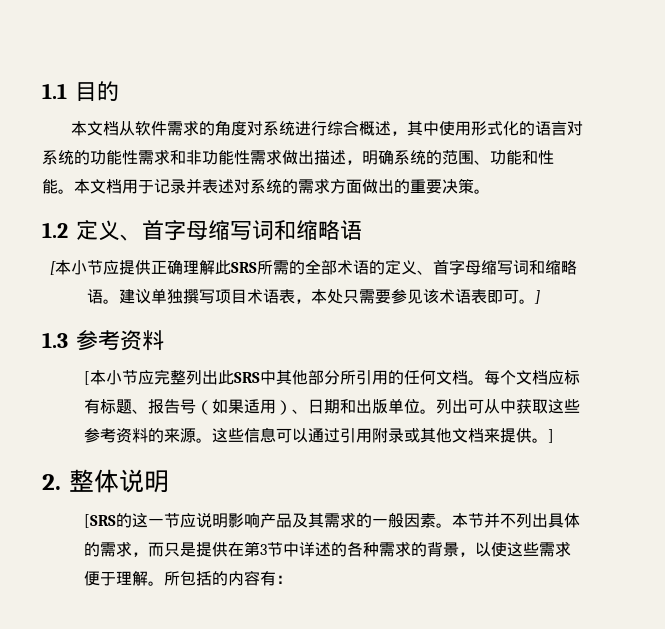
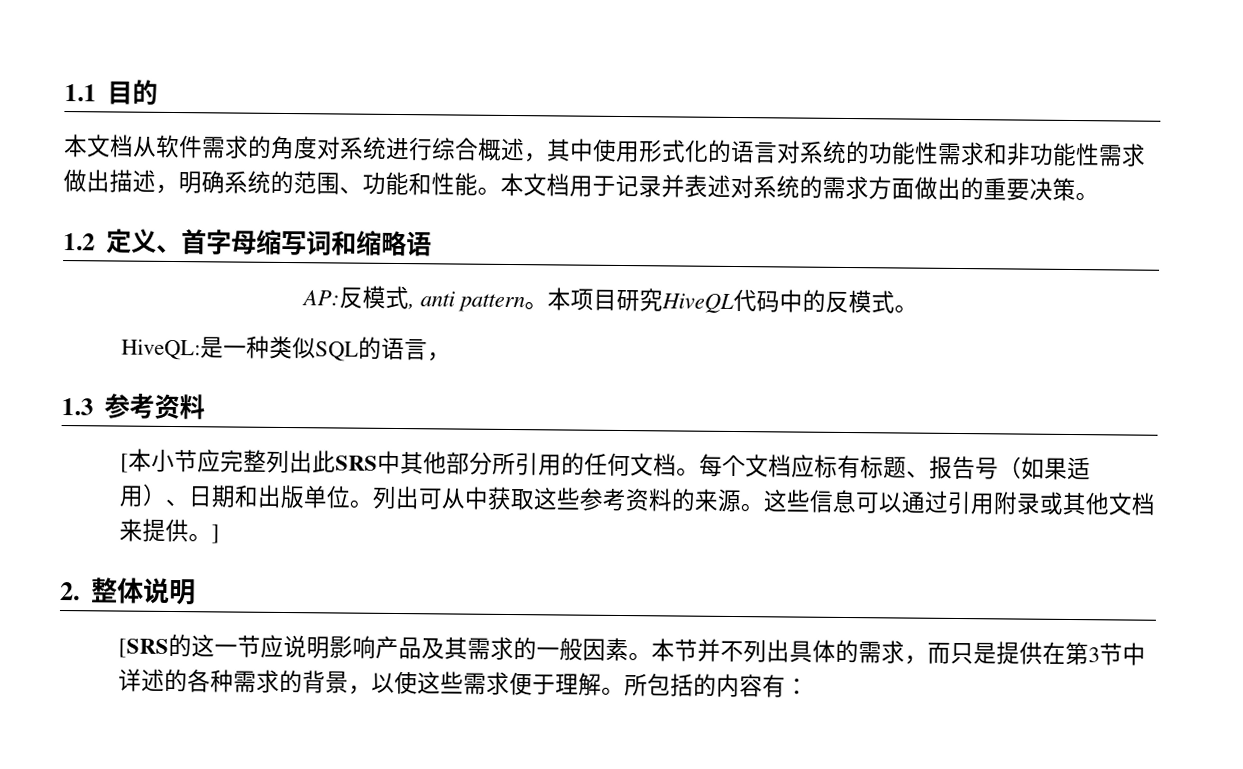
- [本小节应提供正确理解此SRS所需的全部术语的定义、首字母缩写词和缩略语。建议单独撰写项目术语表，本处只需要参见该术语表即可。]
+ AP:反模式, anti pattern。本项目研究HiveQL代码中的反模式。
+ HiveQL:是一种类似SQL的语言，

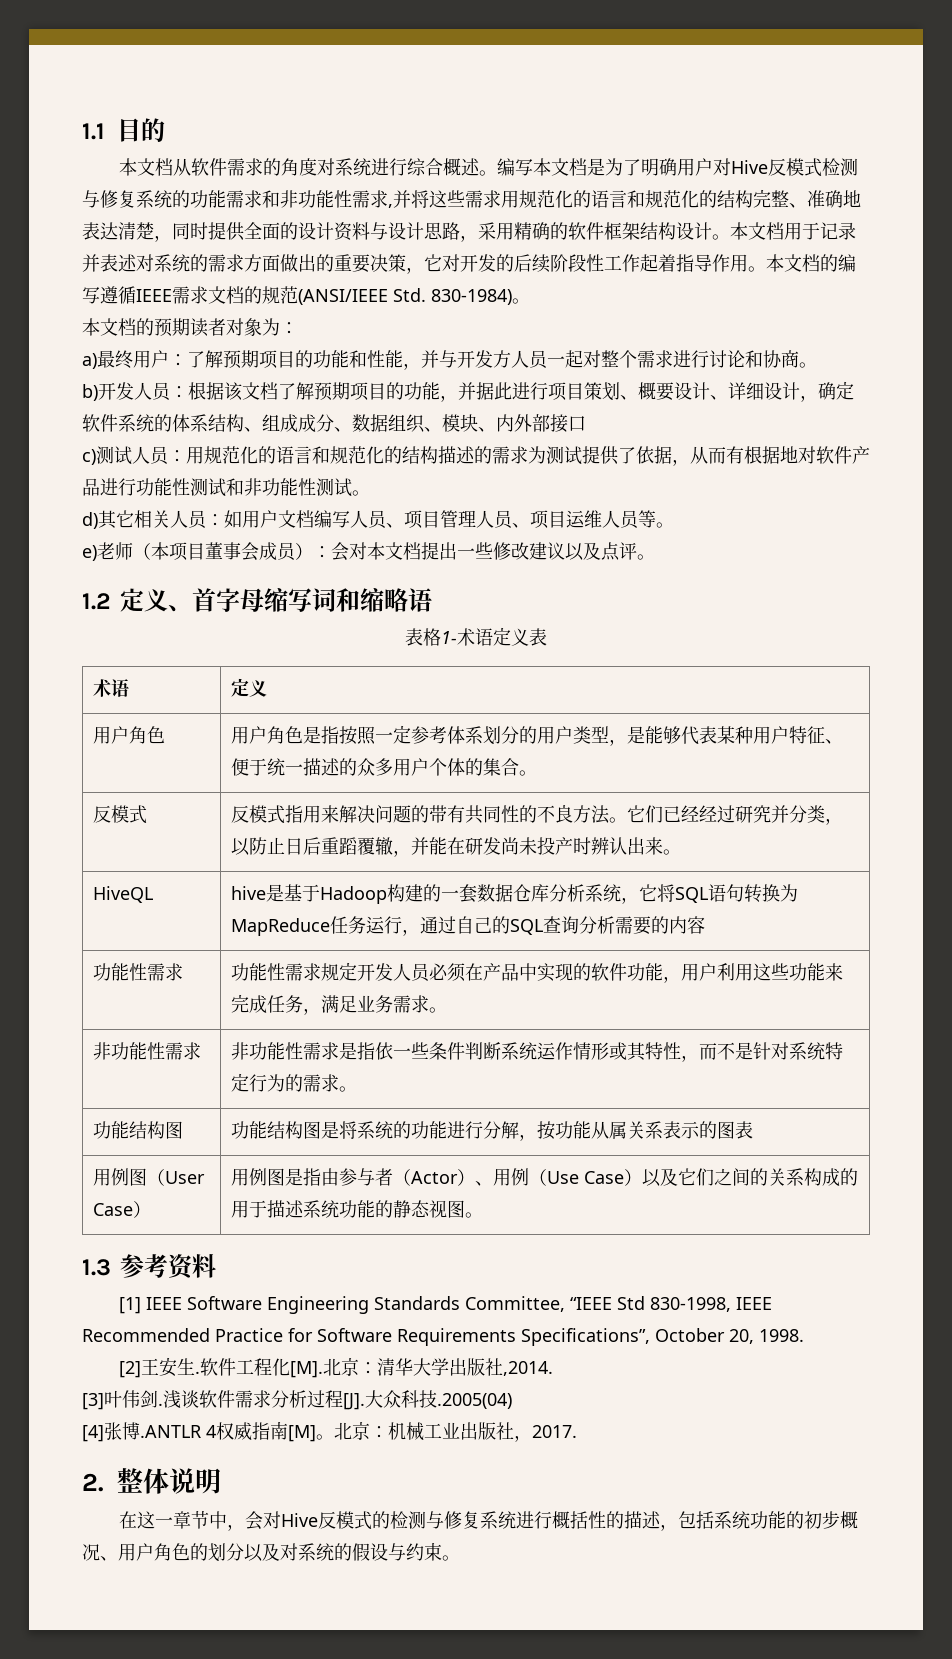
- 本文档从软件需求的角度对系统进行综合概述，其中使用形式化的语言对系统的功能性需求和非功能性需求做出描述，明确系统的范围、功能和性能。
+ 本文档从软件需求的角度对系统进行综合概述。编写本文档是为了明确用户对Hive反模式检测与修复系统的功能需求和非功能性需求,并将这些需求用规范化的语言和规范化的结构完整、准确地表达清楚，同时提供全面的设计资料与设计思路，采用精确的软件框架结构设计。
- 本文档用于记录并表述对系统的需求方面做出的重要决策。
+ 本文档用于记录并表述对系统的需求方面做出的重要决策，它对开发的后续阶段性工作起着指导作用。本文档的编写遵循IEEE需求文档的规范(ANSI/IEEE Std. 830-1984)。
+ 本文档的预期读者对象为：
+ a)最终用户：了解预期项目的功能和性能，并与开发方人员一起对整个需求进行讨论和协商。
+ b)开发人员：根据该文档了解预期项目的功能，并据此进行项目策划、概要设计、详细设计，确定软件系统的体系结构、组成成分、数据组织、模块、内外部接口
+ c)测试人员：用规范化的语言和规范化的结构描述的需求为测试提供了依据，从而有根据地对软件产品进行功能性测试和非功能性测试。
+ d)其它相关人员：如用户文档编写人员、项目管理人员、项目运维人员等。
+ e)老师（本项目董事会成员）：会对本文档提出一些修改建议以及点评。
- AP:反模式, anti pattern。本项目研究HiveQL代码中的反模式。
- HiveQL:是一种类似SQL的语言，
+ 表格1-术语定义表
+ 术语 | 定义
+ 用户角色 | 用户角色是指按照一定参考体系划分的用户类型，是能够代表某种用户特征、便于统一描述的众多用户个体的集合。
+ 反模式 | 反模式指用来解决问题的带有共同性的不良方法。它们已经经过研究并分类，以防止日后重蹈覆辙，并能在研发尚未投产时辨认出来。
+ HiveQL | hive是基于Hadoop构建的一套数据仓库分析系统，它将SQL语句转换为MapReduce任务运行，通过自己的SQL查询分析需要的内容
+ 功能性需求 | 功能性需求规定开发人员必须在产品中实现的软件功能，用户利用这些功能来完成任务，满足业务需求。
+ 非功能性需求 | 非功能性需求是指依一些条件判断系统运作情形或其特性，而不是针对系统特定行为的需求。
+ 功能结构图 | 功能结构图是将系统的功能进行分解，按功能从属关系表示的图表
+ 用例图（User Case） | 用例图是指由参与者（Actor）、用例（Use Case）以及它们之间的关系构成的用于描述系统功能的静态视图。
  1.3参考资料
- [本小节应完整列出此SRS中其他部分所引用的任何文档。每个文档应标有标题、报告号（如果适用）、日期和出版单位。列出可从中获取这些参考资料的来源。这些信息可以通过引用附录或其他文档来提供。]
+ [1] IEEE Software Engineering Standards Committee, “IEEE Std 830-1998, IEEE Recommended Practice for Software Requirements Specifications”, October 20, 1998.
+ [2]王安生.软件工程化[M].北京：清华大学出版社,2014.
+ [3]叶伟剑.浅谈软件需求分析过程[J].大众科技.2005(04)
+ [4]张博.ANTLR 4权威指南[M]。北京：机械工业出版社，2017.
  2.整体说明
- [SRS的这一节应说明影响产品及其需求的一般因素。本节并不列出具体的需求，而只是提供在第3节中详述的各种需求的背景，以使这些需求便于理解。所包括的内容有：
+ 在这一章节中，会对Hive反模式的检测与修复系统进行概括性的描述，包括系统功能的初步概况、用户角色的划分以及对系统的假设与约束。

